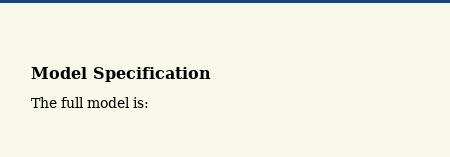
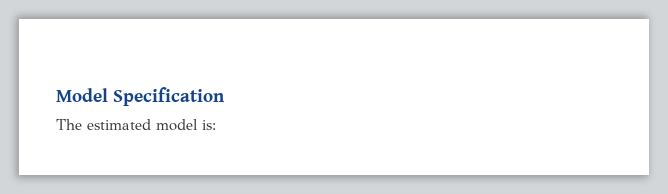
- The full model is:
+ The estimated model is:

